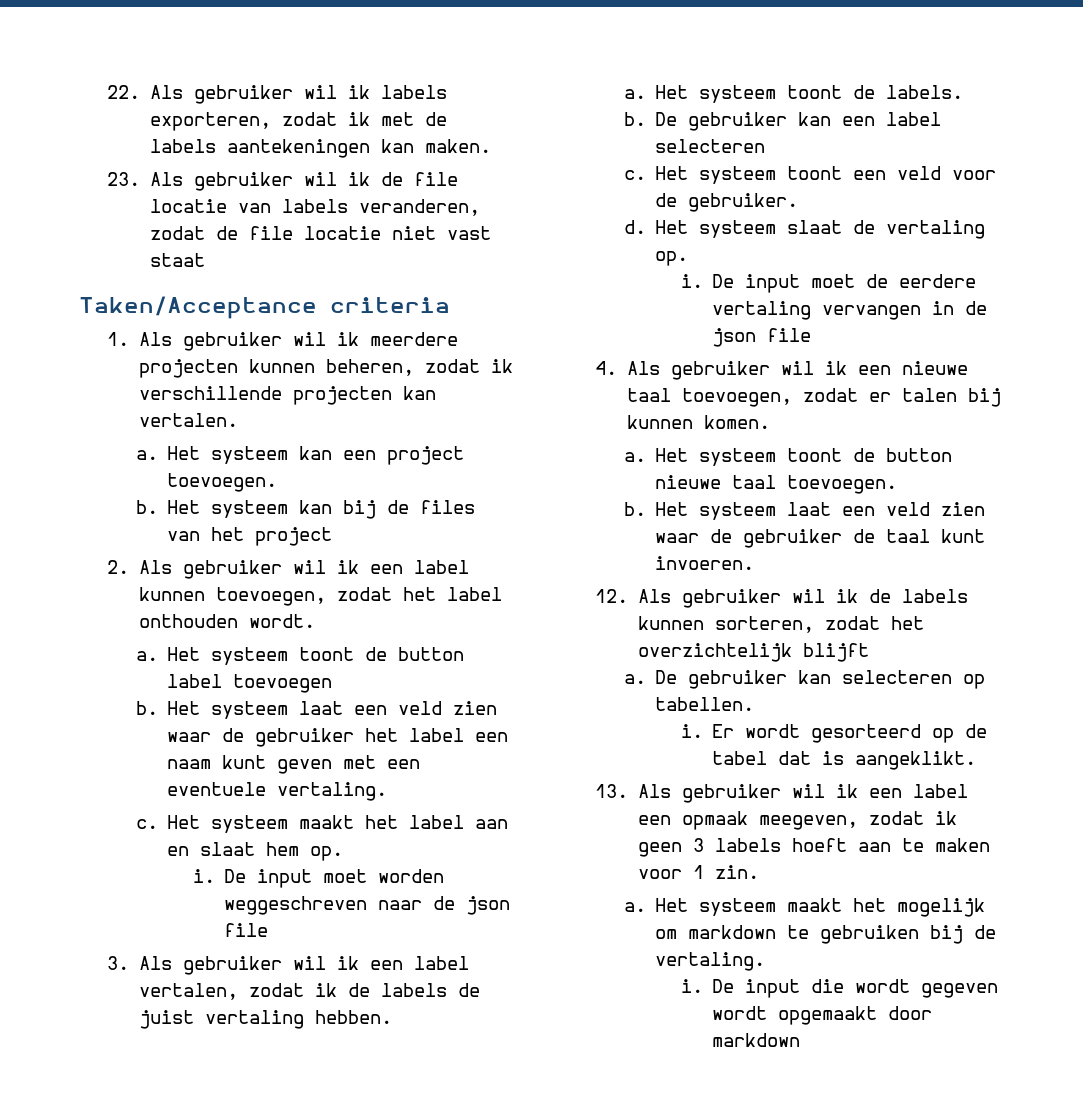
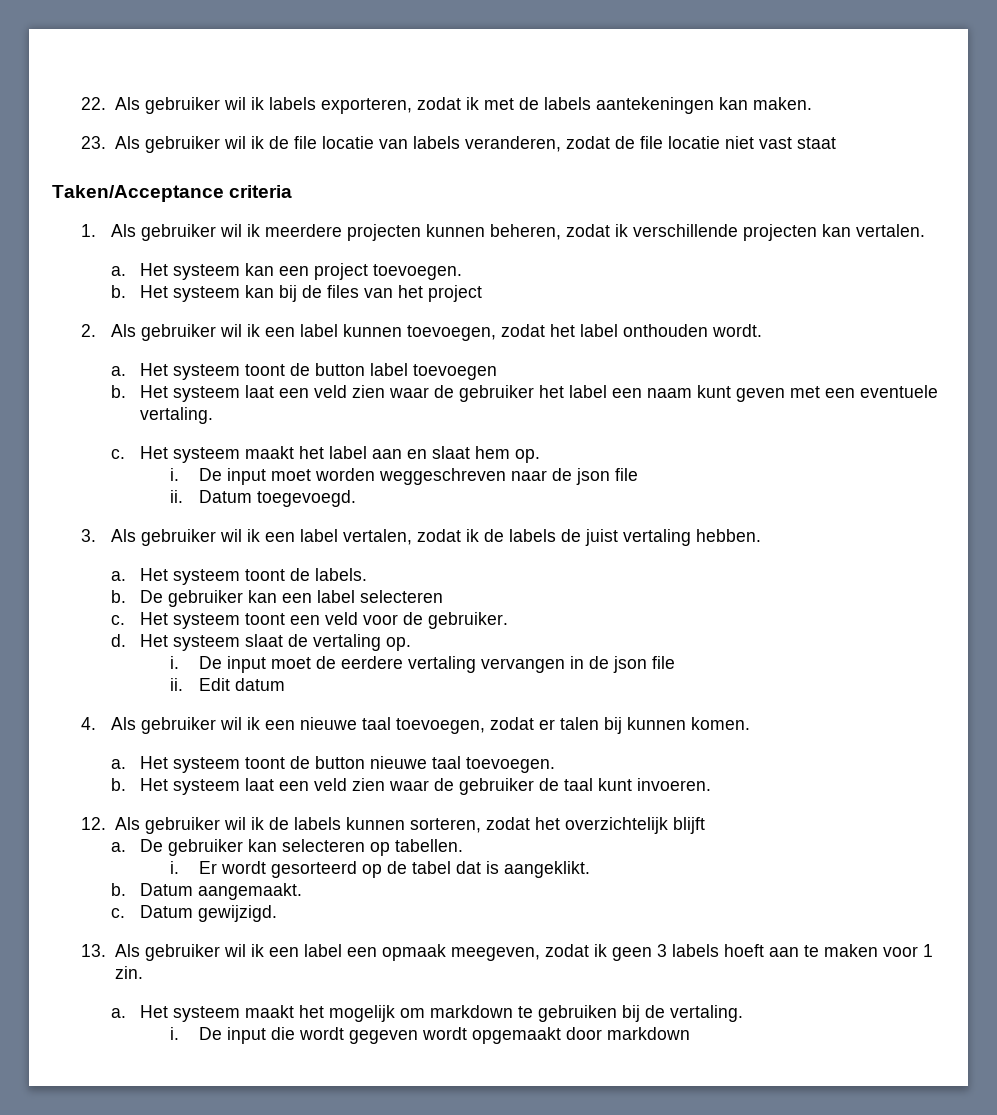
+ ii. Datum toegevoegd.
+ ii. Edit datum
+ b. Datum aangemaakt.
+ c. Datum gewijzigd.

